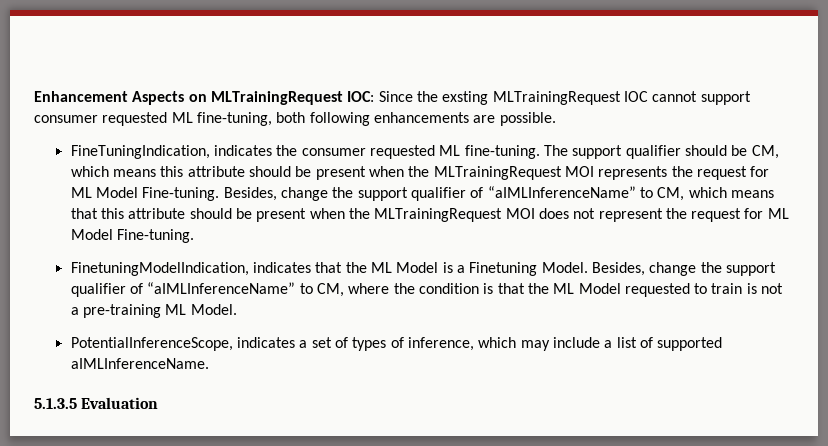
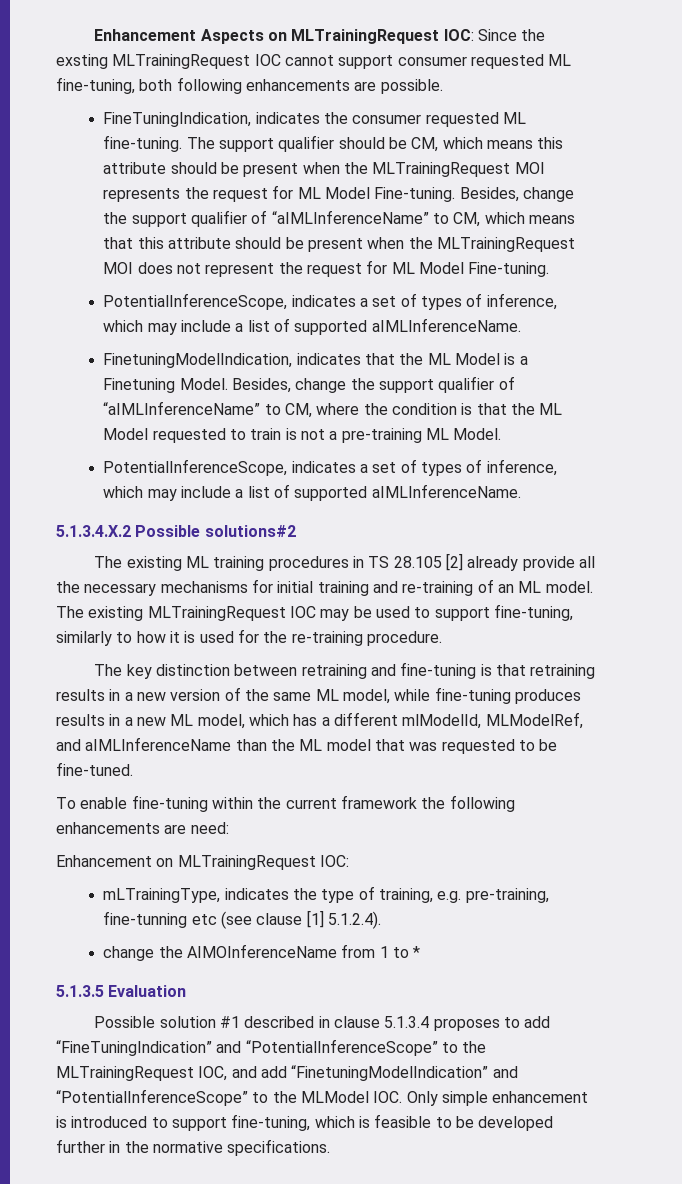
  Besides, change the support qualifier of “aIMLInferenceName” to CM, which means that this attribute should be present when the MLTrainingRequest MOI does not represent the request for ML Model Fine-tuning.
+ PotentialInferenceScope, indicates a set of types of inference, which may include a list of supported aIMLInferenceName.
+ 5.1.3.4.X.2 Possible solutions#2
+ The existing ML training procedures in TS 28.105 [2] already provide all the necessary mechanisms for initial training and re-training of an ML model. The existing MLTrainingRequest IOC may be used to support fine-tuning, similarly to how it is used for the re-training procedure.
+ The key distinction between retraining and fine-tuning is that retraining results in a new version of the same ML model, while fine-tuning produces results in a new ML model, which has a different mlModelId, MLModelRef, and aIMLInferenceName than the ML model that was requested to be fine-tuned.
+ To enable fine-tuning within the current framework the following enhancements are need:
+ Enhancement on MLTrainingRequest IOC:
+ mLTrainingType, indicates the type of training, e.g. pre-training, fine-tunning etc (see clause [1] 5.1.2.4).
+ change the AIMOInferenceName from 1 to *
  5.1.3.5 Evaluation
+ Possible solution #1 described in clause 5.1.3.4 proposes to add “FineTuningIndication” and “PotentialInferenceScope” to the MLTrainingRequest IOC, and add “FinetuningModelIndication” and “PotentialInferenceScope” to the MLModel IOC. Only simple enhancement is introduced to support fine-tuning, which is feasible to be developed further in the normative specifications.

